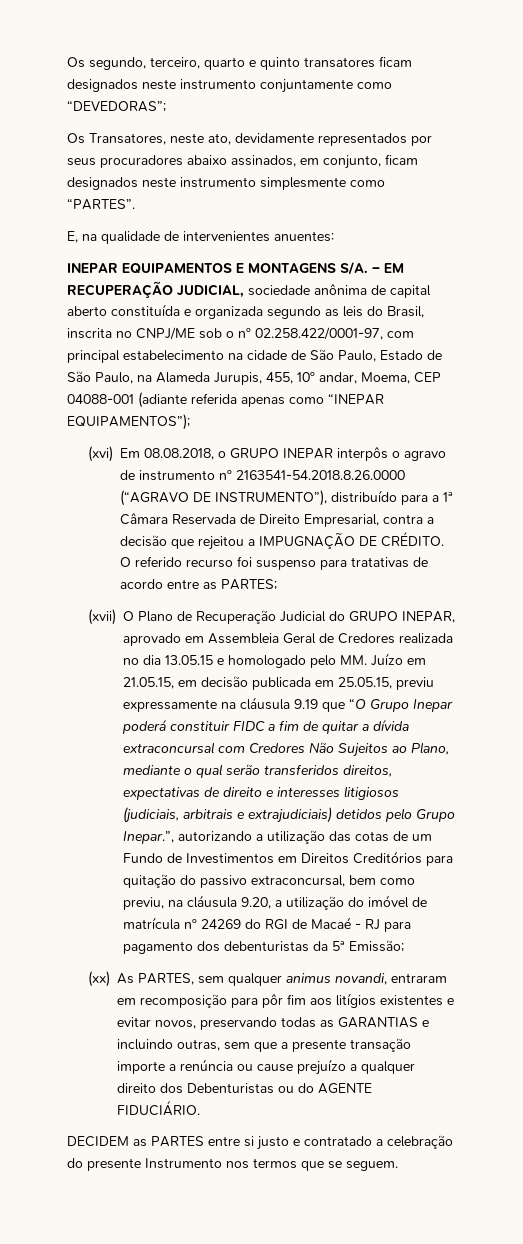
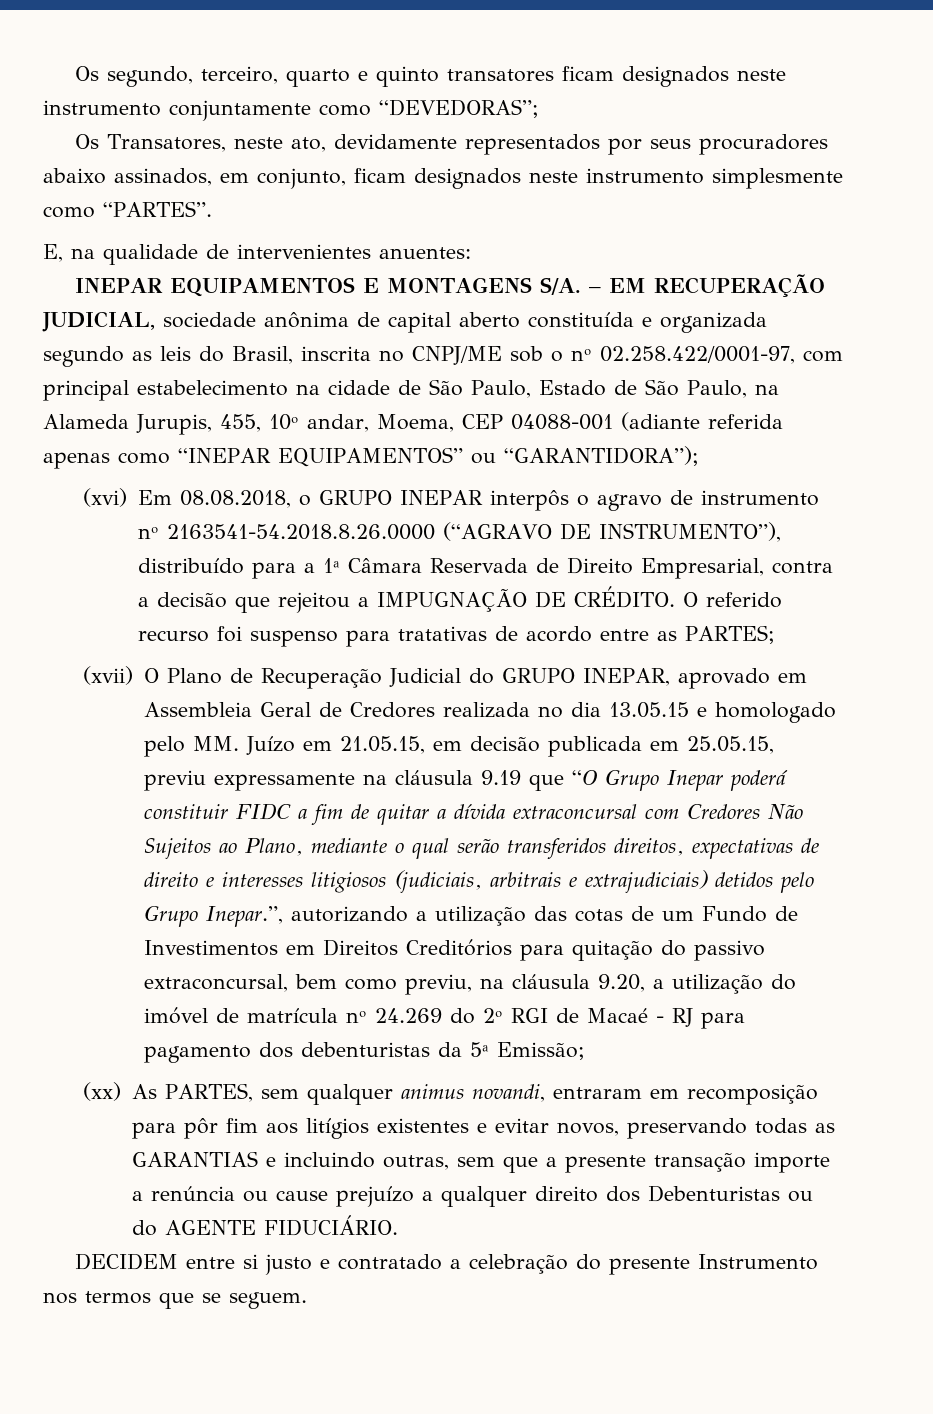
- INEPAR EQUIPAMENTOS E MONTAGENS S/A. – EM RECUPERAÇÃO JUDICIAL, sociedade anônima de capital aberto constituída e organizada segundo as leis do Brasil, inscrita no CNPJ/ME sob o nº 02.258.422/0001-97, com principal estabelecimento na cidade de São Paulo, Estado de São Paulo, na Alameda Jurupis, 455, 10º andar, Moema, CEP 04088-001 (adiante referida apenas como “INEPAR EQUIPAMENTOS”);
+ INEPAR EQUIPAMENTOS E MONTAGENS S/A. – EM RECUPERAÇÃO JUDICIAL, sociedade anônima de capital aberto constituída e organizada segundo as leis do Brasil, inscrita no CNPJ/ME sob o nº 02.258.422/0001-97, com principal estabelecimento na cidade de São Paulo, Estado de São Paulo, na Alameda Jurupis, 455, 10º andar, Moema, CEP 04088-001 (adiante referida apenas como “INEPAR EQUIPAMENTOS” ou “GARANTIDORA”);
- (xvii) O Plano de Recuperação Judicial do GRUPO INEPAR, aprovado em Assembleia Geral de Credores realizada no dia 13.05.15 e homologado pelo MM. Juízo em 21.05.15, em decisão publicada em 25.05.15, previu expressamente na cláusula 9.19 que “O Grupo Inepar poderá constituir FIDC a fim de quitar a dívida extraconcursal com Credores Não Sujeitos ao Plano, mediante o qual serão transferidos direitos, expectativas de direito e interesses litigiosos (judiciais, arbitrais e extrajudiciais) detidos pelo Grupo Inepar.”, autorizando a utilização das cotas de um Fundo de Investimentos em Direitos Creditórios para quitação do passivo extraconcursal, bem como previu, na cláusula 9.20, a utilização do imóvel de matrícula nº 24269 do RGI de Macaé - RJ para pagamento dos debenturistas da 5ª Emissão;
+ (xvii) O Plano de Recuperação Judicial do GRUPO INEPAR, aprovado em Assembleia Geral de Credores realizada no dia 13.05.15 e homologado pelo MM. Juízo em 21.05.15, em decisão publicada em 25.05.15, previu expressamente na cláusula 9.19 que “O Grupo Inepar poderá constituir FIDC a fim de quitar a dívida extraconcursal com Credores Não Sujeitos ao Plano, mediante o qual serão transferidos direitos, expectativas de direito e interesses litigiosos (judiciais, arbitrais e extrajudiciais) detidos pelo Grupo Inepar.”, autorizando a utilização das cotas de um Fundo de Investimentos em Direitos Creditórios para quitação do passivo extraconcursal, bem como previu, na cláusula 9.20, a utilização do imóvel de matrícula nº 24.269 do 2º RGI de Macaé - RJ para pagamento dos debenturistas da 5ª Emissão;
- DECIDEM as PARTES entre si justo e contratado a celebração do presente Instrumento nos termos que se seguem.
+ DECIDEM entre si justo e contratado a celebração do presente Instrumento nos termos que se seguem.

